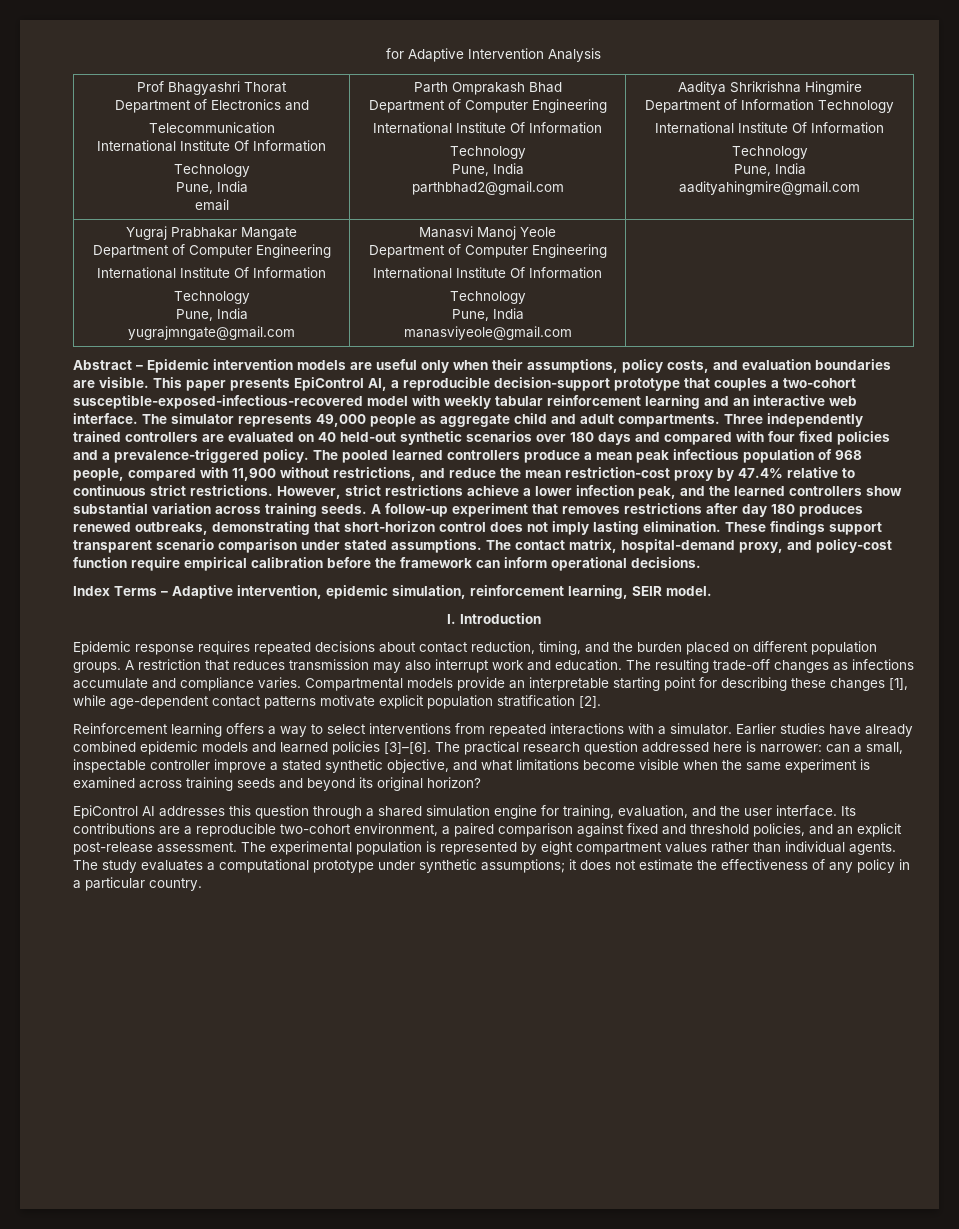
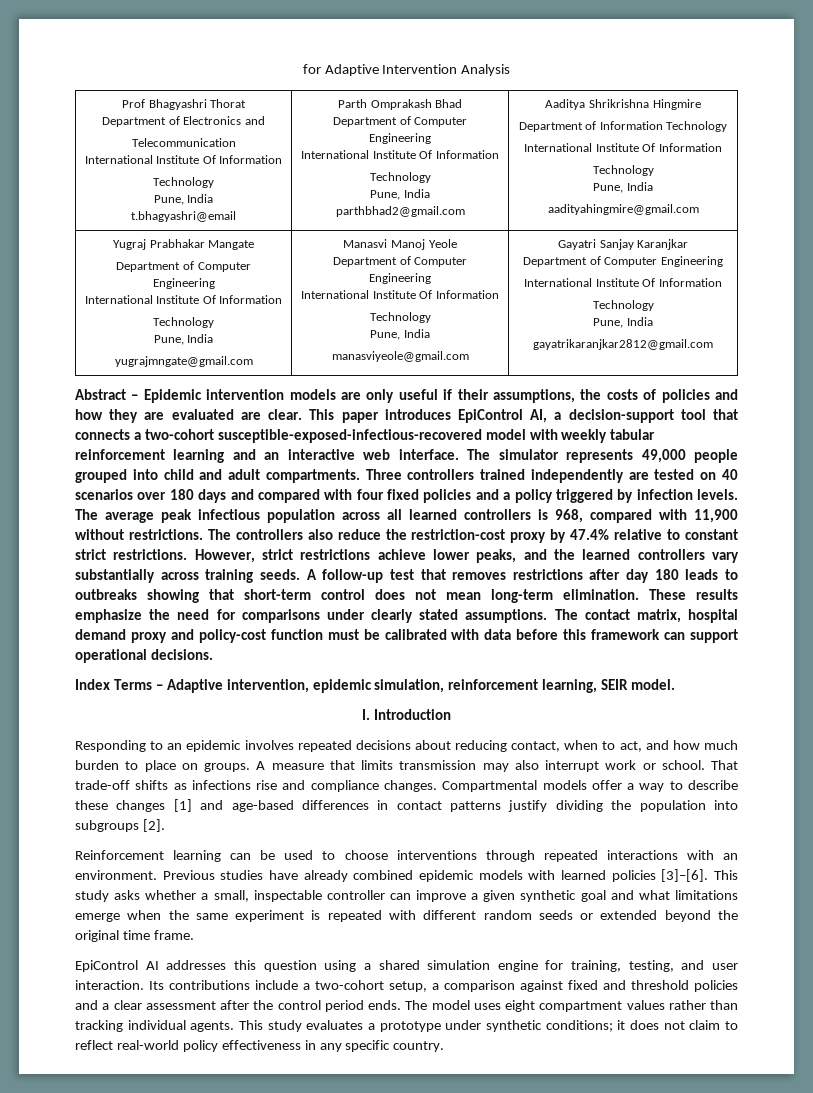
- email
+ t.bhagyashri@email
+ Gayatri Sanjay Karanjkar
+ Department of Computer Engineering
+ International Institute Of Information
+ Technology
+ Pune, India
+ gayatrikaranjkar2812@gmail.com
- Abstract – Epidemic intervention models are useful only when their assumptions, policy costs, and evaluation boundaries are visible.
+ Abstract – Epidemic intervention models are only useful if their assumptions, the costs of policies and how they are evaluated are clear.
- This paper presents EpiControl AI, a reproducible decision-support prototype that couples a two-cohort susceptible-exposed-infectious-recovered model with weekly tabular reinforcement learning and an interactive web interface.
+ This paper introduces EpiControl AI, a decision-support tool that connects a two-cohort susceptible-exposed-infectious-recovered model with weekly tabular reinforcement learning and an interactive web interface.
- The simulator represents 49,000 people as aggregate child and adult compartments.
+ The simulator represents 49,000 people grouped into child and adult compartments.
- Three independently trained controllers are evaluated on 40 held-out synthetic scenarios over 180 days and compared with four fixed policies and a prevalence-triggered policy. The pooled learned controllers produce a mean peak infectious population of 968 people, compared with 11,900 without restrictions, and reduce the mean restriction-cost proxy by 47.4% relative to continuous strict restrictions.
+ Three controllers trained independently are tested on 40 scenarios over 180 days and compared with four fixed policies and a policy triggered by infection levels. The average peak infectious population across all learned controllers is 968, compared with 11,900 without restrictions. The controllers also reduce the restriction-cost proxy by 47.4% relative to constant strict restrictions.
- However, strict restrictions achieve a lower infection peak, and the learned controllers show substantial variation across training seeds.
+ However, strict restrictions achieve lower peaks, and the learned controllers vary substantially across training seeds.
- A follow-up experiment that removes restrictions after day 180 produces renewed outbreaks, demonstrating that short-horizon control does not imply lasting elimination. These findings support transparent scenario comparison under stated assumptions.
+ A follow-up test that removes restrictions after day 180 leads to outbreaks showing that short-term control does not mean long-term elimination. These results emphasize the need for comparisons under clearly stated assumptions.
- The contact matrix, hospital-demand proxy, and policy-cost function require empirical calibration before the framework can inform operational decisions.
+ The contact matrix, hospital demand proxy and policy-cost function must be calibrated with data before this framework can support operational decisions.
- Epidemic response requires repeated decisions about contact reduction, timing, and the burden placed on different population groups. A restriction that reduces transmission may also interrupt work and education. The resulting trade-off changes as infections accumulate and compliance varies.
+ Responding to an epidemic involves repeated decisions about reducing contact, when to act, and how much burden to place on groups. A measure that limits transmission may also interrupt work or school. That trade-off shifts as infections rise and compliance changes.
- Compartmental models provide an interpretable starting point for describing these changes [1], while age-dependent contact patterns motivate explicit population stratification [2].
- Reinforcement learning offers a way to select interventions from repeated interactions with a simulator. Earlier studies have already combined epidemic models and learned policies [3]–[6].
+ Compartmental models offer a way to describe these changes [1] and age-based differences in contact patterns justify dividing the population into subgroups [2].
+ Reinforcement learning can be used to choose interventions through repeated interactions with an environment. Previous studies have already combined epidemic models with learned policies [3]–[6].
- The practical research question addressed here is narrower: can a small, inspectable controller improve a stated synthetic objective, and what limitations become visible when the same experiment is examined across training seeds and beyond its original horizon?
+ This study asks whether a small, inspectable controller can improve a given synthetic goal and what limitations emerge when the same experiment is repeated with different random seeds or extended beyond the original time frame.
- EpiControl AI addresses this question through a shared simulation engine for training, evaluation, and the user interface. Its contributions are a reproducible two-cohort environment, a paired comparison against fixed and threshold policies, and an explicit post-release assessment. The experimental population is represented by eight compartment values rather than individual agents.
+ EpiControl AI addresses this question using a shared simulation engine for training, testing, and user interaction. Its contributions include a two-cohort setup, a comparison against fixed and threshold policies and a clear assessment after the control period ends. The model uses eight compartment values rather than tracking individual agents.
- The study evaluates a computational prototype under synthetic assumptions; it does not estimate the effectiveness of any policy in a particular country.
+ This study evaluates a prototype under synthetic conditions; it does not claim to reflect real-world policy effectiveness in any specific country.

